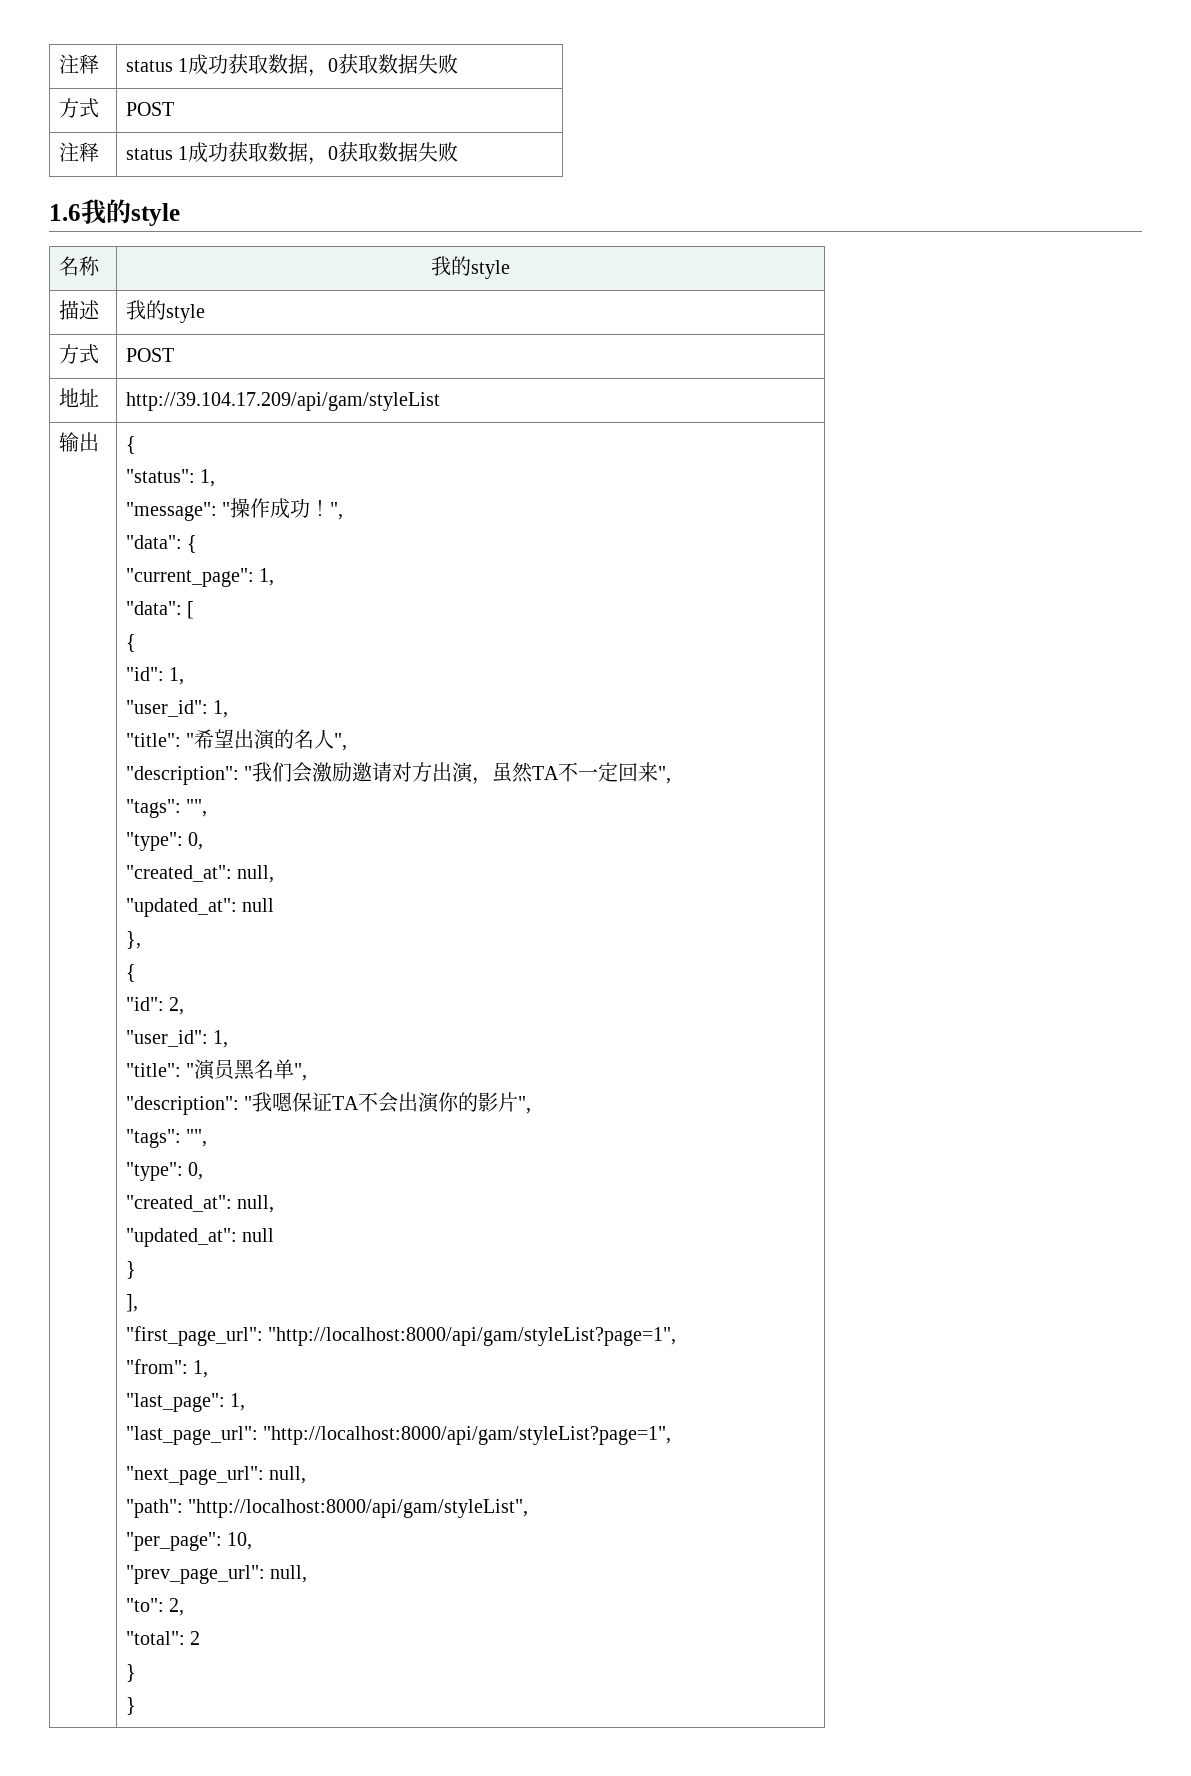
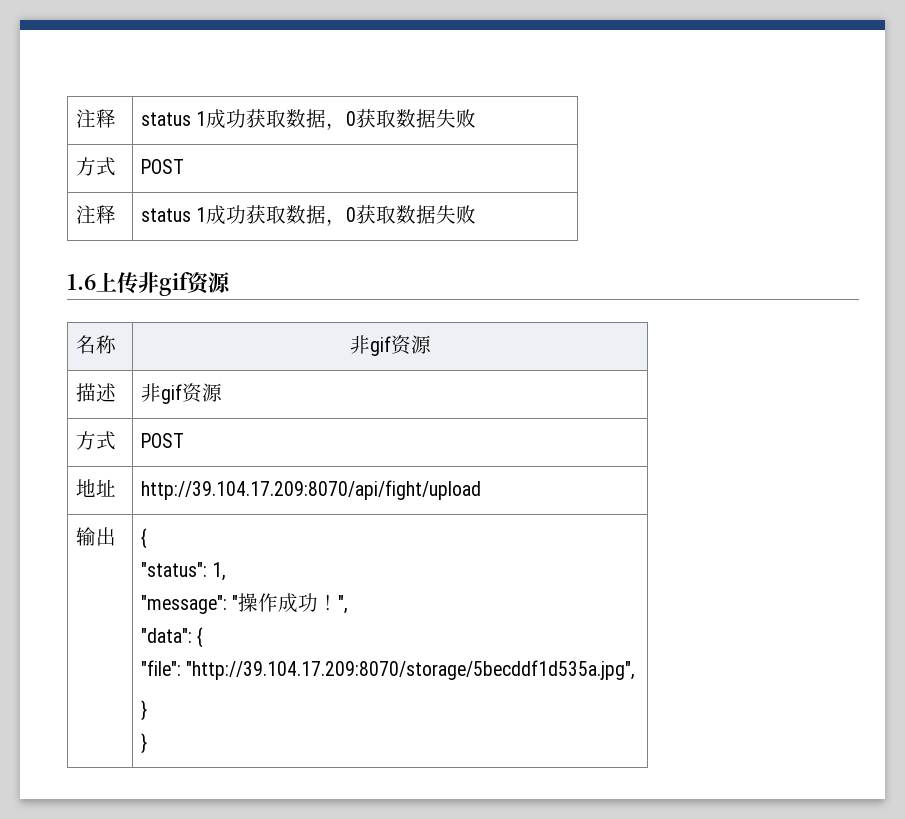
- 1.6我的style
+ 1.6上传非gif资源
- 名称 | 我的style
+ 名称 | 非gif资源
- 描述 | 我的style
+ 描述 | 非gif资源
- 地址 | http://39.104.17.209/api/gam/styleList
+ 地址 | http://39.104.17.209:8070/api/fight/upload
- "current_page": 1,
- "data": [
- {
- "id": 1,
- "user_id": 1,
- "title": "希望出演的名人",
- "description": "我们会激励邀请对方出演，虽然TA不一定回来",
- "tags": "",
- "type": 0,
- "created_at": null,
- "updated_at": null
- },
- {
- "id": 2,
- "user_id": 1,
- "title": "演员黑名单",
- "description": "我嗯保证TA不会出演你的影片",
- "tags": "",
- "type": 0,
- "created_at": null,
- "updated_at": null
- }
- ],
- "first_page_url": "http://localhost:8000/api/gam/styleList?page=1",
- "from": 1,
- "last_page": 1,
- "last_page_url": "http://localhost:8000/api/gam/styleList?page=1",
- "next_page_url": null,
- "path": "http://localhost:8000/api/gam/styleList",
- "per_page": 10,
- "prev_page_url": null,
- "to": 2,
- "total": 2
+ "file": "http://39.104.17.209:8070/storage/5becddf1d535a.jpg",

